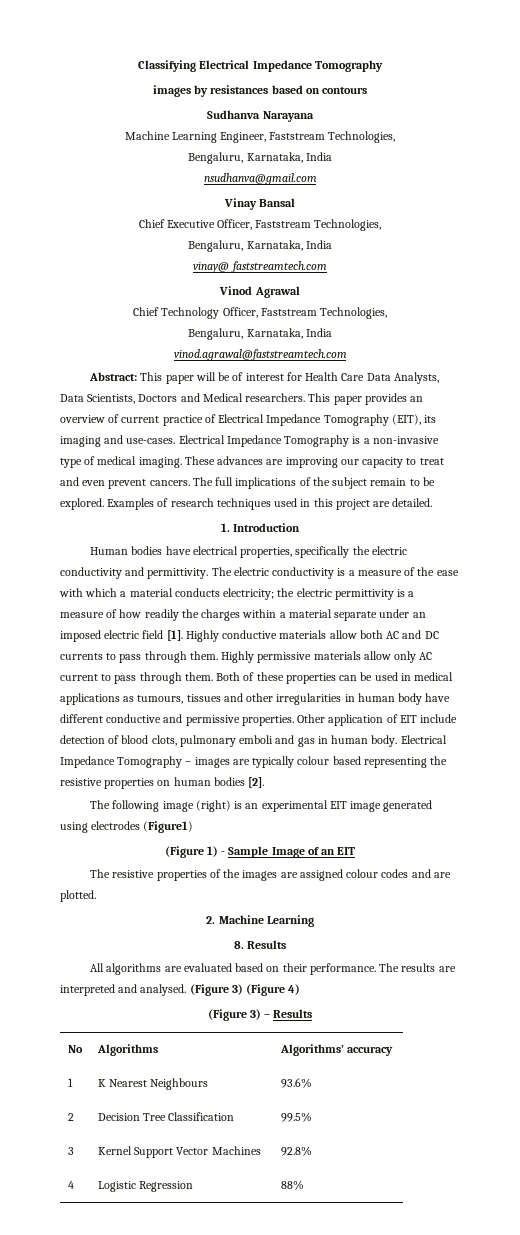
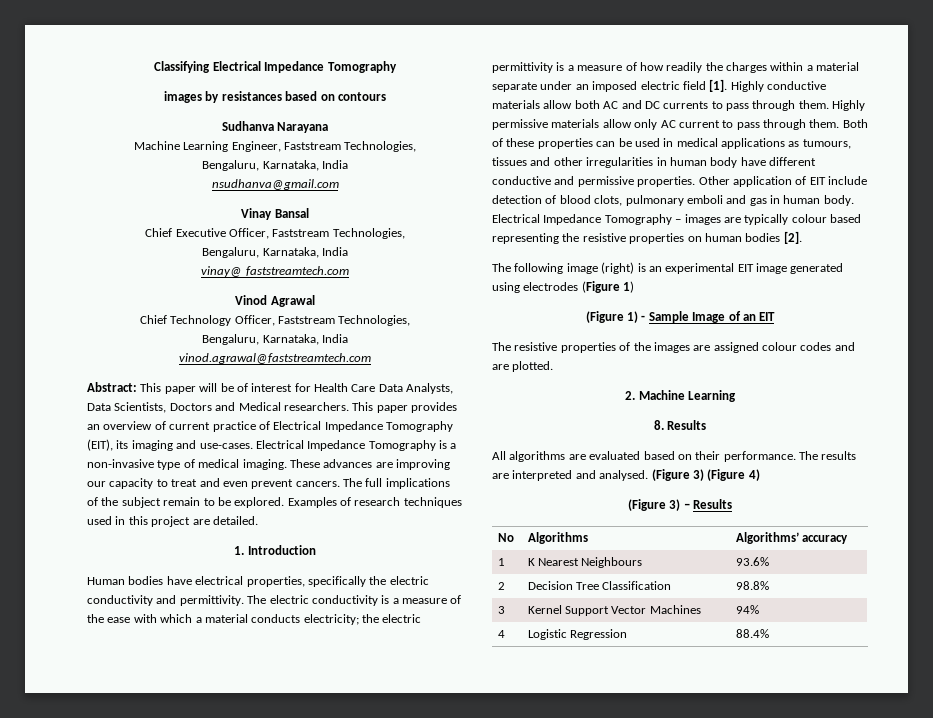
- The following image (right) is an experimental EIT image generated using electrodes (Figure1)
+ The following image (right) is an experimental EIT image generated using electrodes (Figure 1)
- 2 | Decision Tree Classification | 99.5%
+ 2 | Decision Tree Classification | 98.8%
- 3 | Kernel Support Vector Machines | 92.8%
+ 3 | Kernel Support Vector Machines | 94%
- 4 | Logistic Regression | 88%
+ 4 | Logistic Regression | 88.4%

